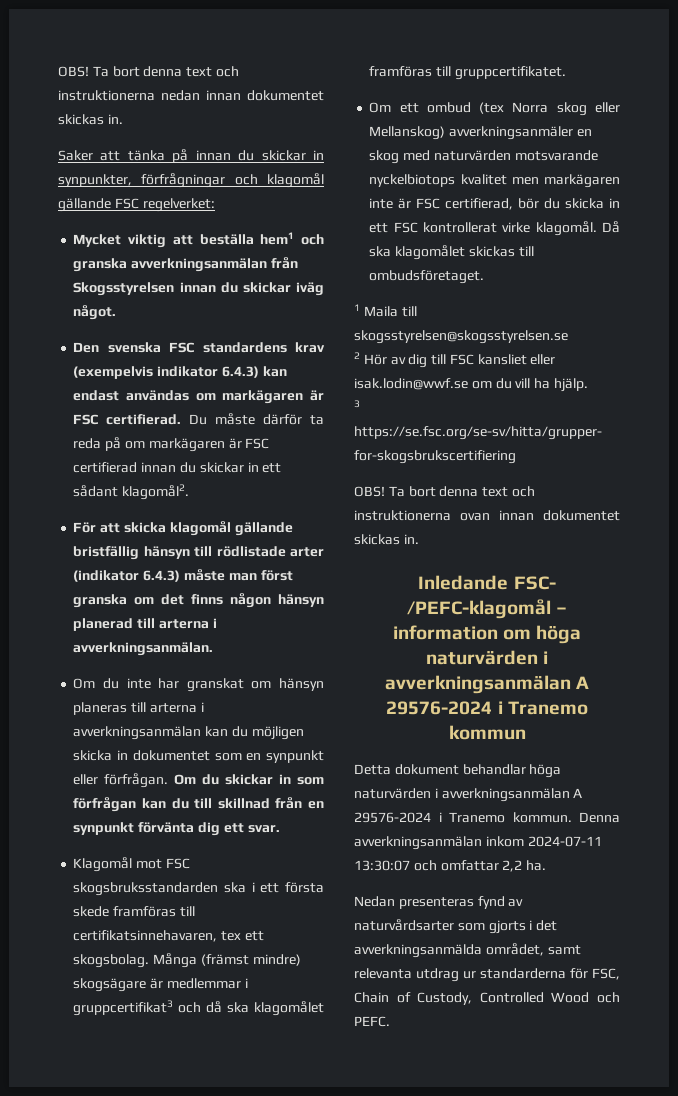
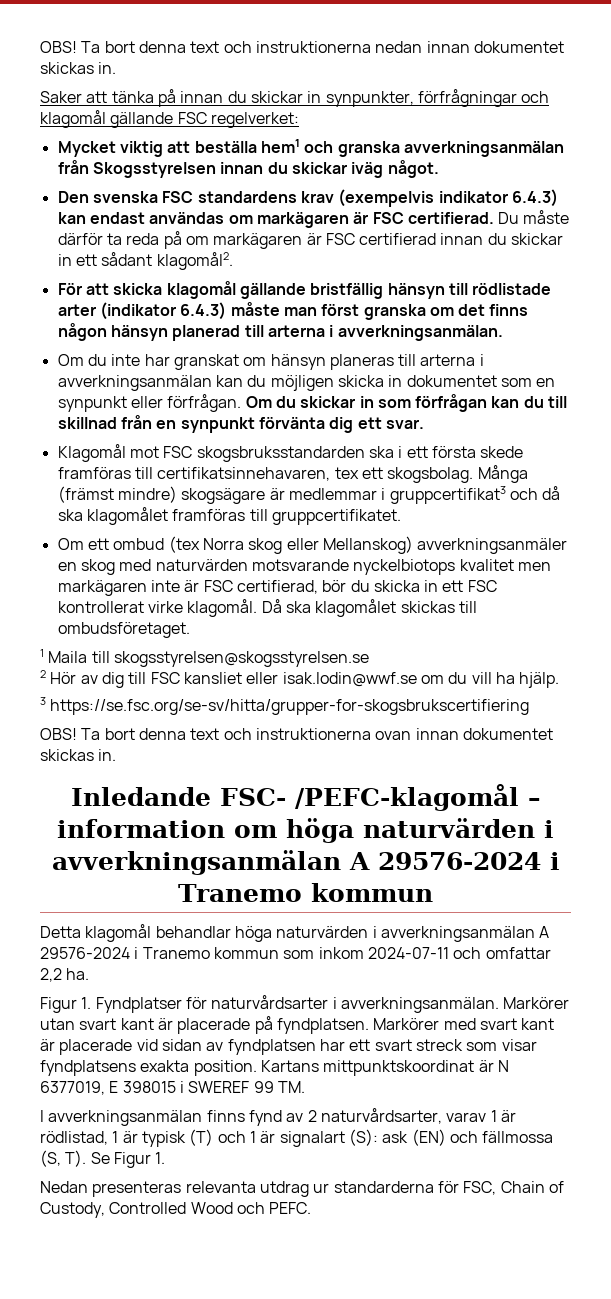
- Detta dokument behandlar höga naturvärden i avverkningsanmälan A 29576-2024 i Tranemo kommun. Denna avverkningsanmälan inkom 2024-07-11 13:30:07 och omfattar 2,2 ha.
+ Detta klagomål behandlar höga naturvärden i avverkningsanmälan A 29576-2024 i Tranemo kommun som inkom 2024-07-11 och omfattar 2,2 ha.
- Nedan presenteras fynd av naturvårdsarter som gjorts i det avverkningsanmälda området, samt relevanta utdrag ur standarderna för FSC, Chain of Custody, Controlled Wood och PEFC.
+ Figur 1. Fyndplatser för naturvårdsarter i avverkningsanmälan. Markörer utan svart kant är placerade på fyndplatsen. Markörer med svart kant är placerade vid sidan av fyndplatsen har ett svart streck som visar fyndplatsens exakta position. Kartans mittpunktskoordinat är N 6377019, E 398015 i SWEREF 99 TM.
+ I avverkningsanmälan finns fynd av 2 naturvårdsarter, varav 1 är rödlistad, 1 är typisk (T) och 1 är signalart (S): ask (EN) och fällmossa (S, T). Se Figur 1.
+ Nedan presenteras relevanta utdrag ur standarderna för FSC, Chain of Custody, Controlled Wood och PEFC.

